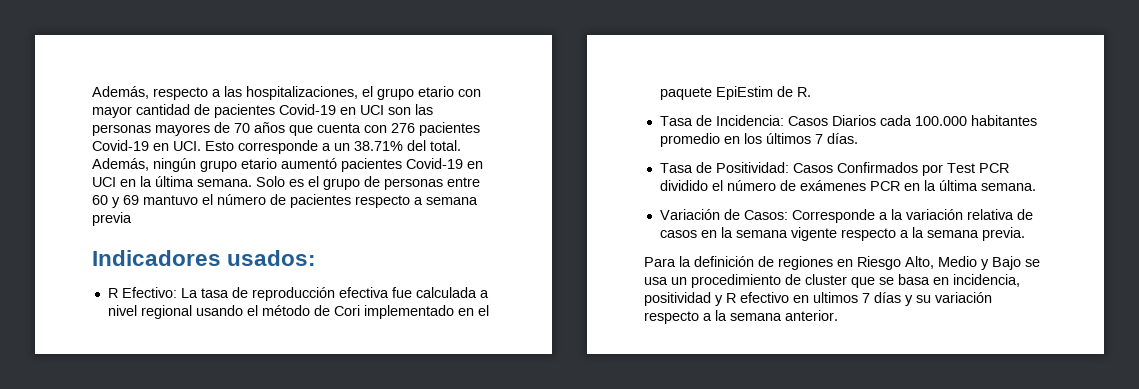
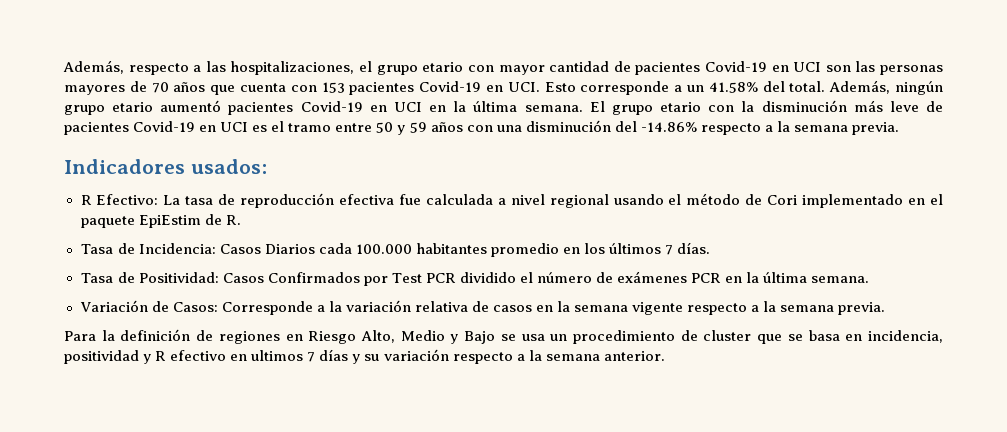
- Además, respecto a las hospitalizaciones, el grupo etario con mayor cantidad de pacientes Covid-19 en UCI son las personas mayores de 70 años que cuenta con 276 pacientes Covid-19 en UCI. Esto corresponde a un 38.71% del total.
+ Además, respecto a las hospitalizaciones, el grupo etario con mayor cantidad de pacientes Covid-19 en UCI son las personas mayores de 70 años que cuenta con 153 pacientes Covid-19 en UCI. Esto corresponde a un 41.58% del total.
- Solo es el grupo de personas entre 60 y 69 mantuvo el número de pacientes respecto a semana previa
+ El grupo etario con la disminución más leve de pacientes Covid-19 en UCI es el tramo entre 50 y 59 años con una disminución del -14.86% respecto a la semana previa.

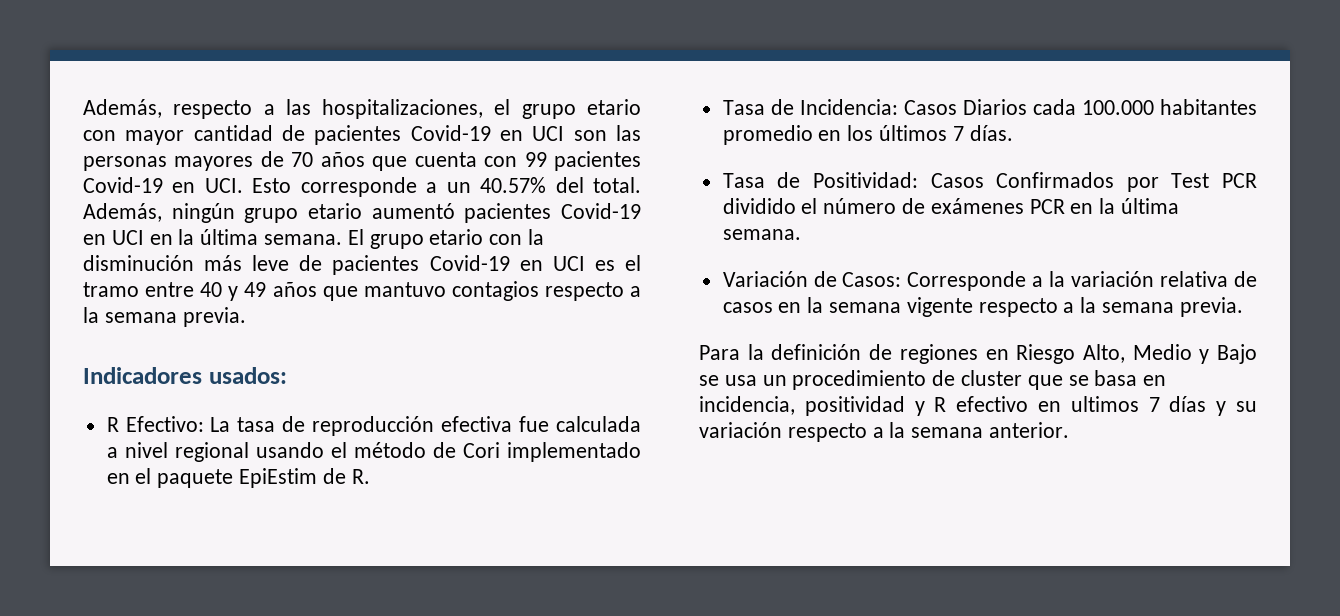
- Además, respecto a las hospitalizaciones, el grupo etario con mayor cantidad de pacientes Covid-19 en UCI son las personas mayores de 70 años que cuenta con 153 pacientes Covid-19 en UCI. Esto corresponde a un 41.58% del total.
+ Además, respecto a las hospitalizaciones, el grupo etario con mayor cantidad de pacientes Covid-19 en UCI son las personas mayores de 70 años que cuenta con 99 pacientes Covid-19 en UCI. Esto corresponde a un 40.57% del total.
- El grupo etario con la disminución más leve de pacientes Covid-19 en UCI es el tramo entre 50 y 59 años con una disminución del -14.86% respecto a la semana previa.
+ El grupo etario con la disminución más leve de pacientes Covid-19 en UCI es el tramo entre 40 y 49 años que mantuvo contagios respecto a la semana previa.

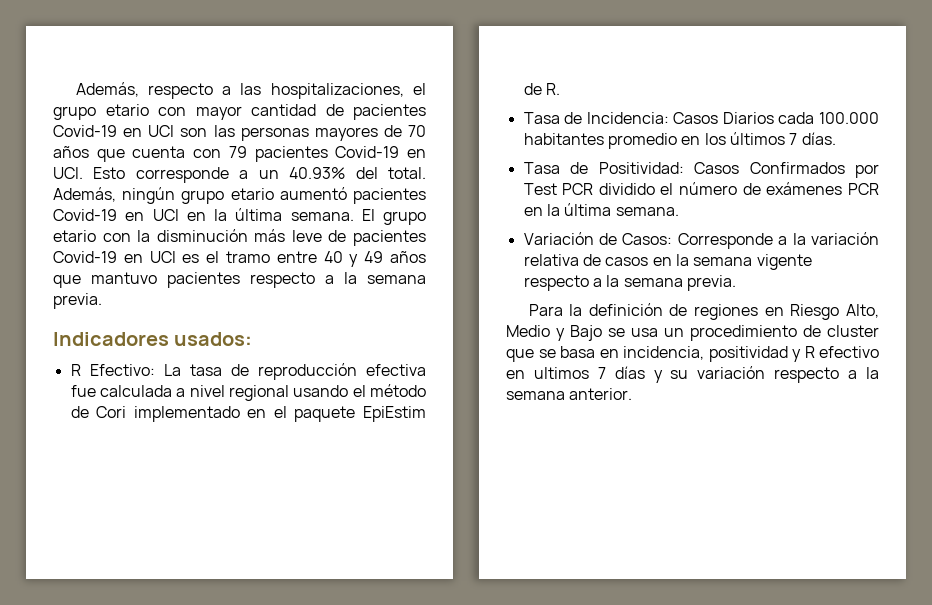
- Además, respecto a las hospitalizaciones, el grupo etario con mayor cantidad de pacientes Covid-19 en UCI son las personas mayores de 70 años que cuenta con 99 pacientes Covid-19 en UCI. Esto corresponde a un 40.57% del total.
+ Además, respecto a las hospitalizaciones, el grupo etario con mayor cantidad de pacientes Covid-19 en UCI son las personas mayores de 70 años que cuenta con 79 pacientes Covid-19 en UCI. Esto corresponde a un 40.93% del total.
- El grupo etario con la disminución más leve de pacientes Covid-19 en UCI es el tramo entre 40 y 49 años que mantuvo contagios respecto a la semana previa.
+ El grupo etario con la disminución más leve de pacientes Covid-19 en UCI es el tramo entre 40 y 49 años que mantuvo pacientes respecto a la semana previa.

